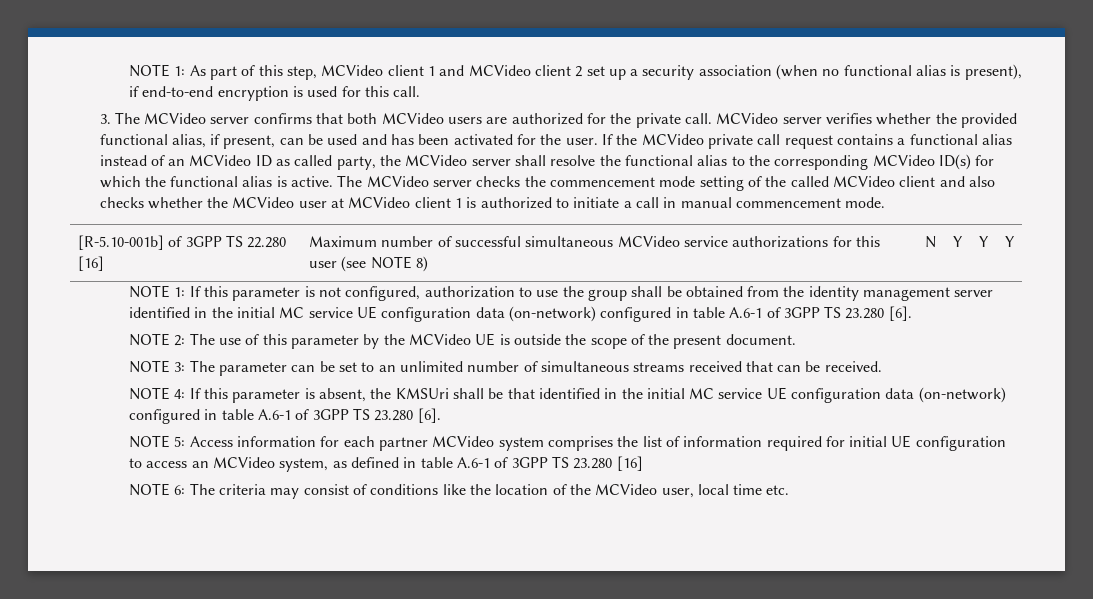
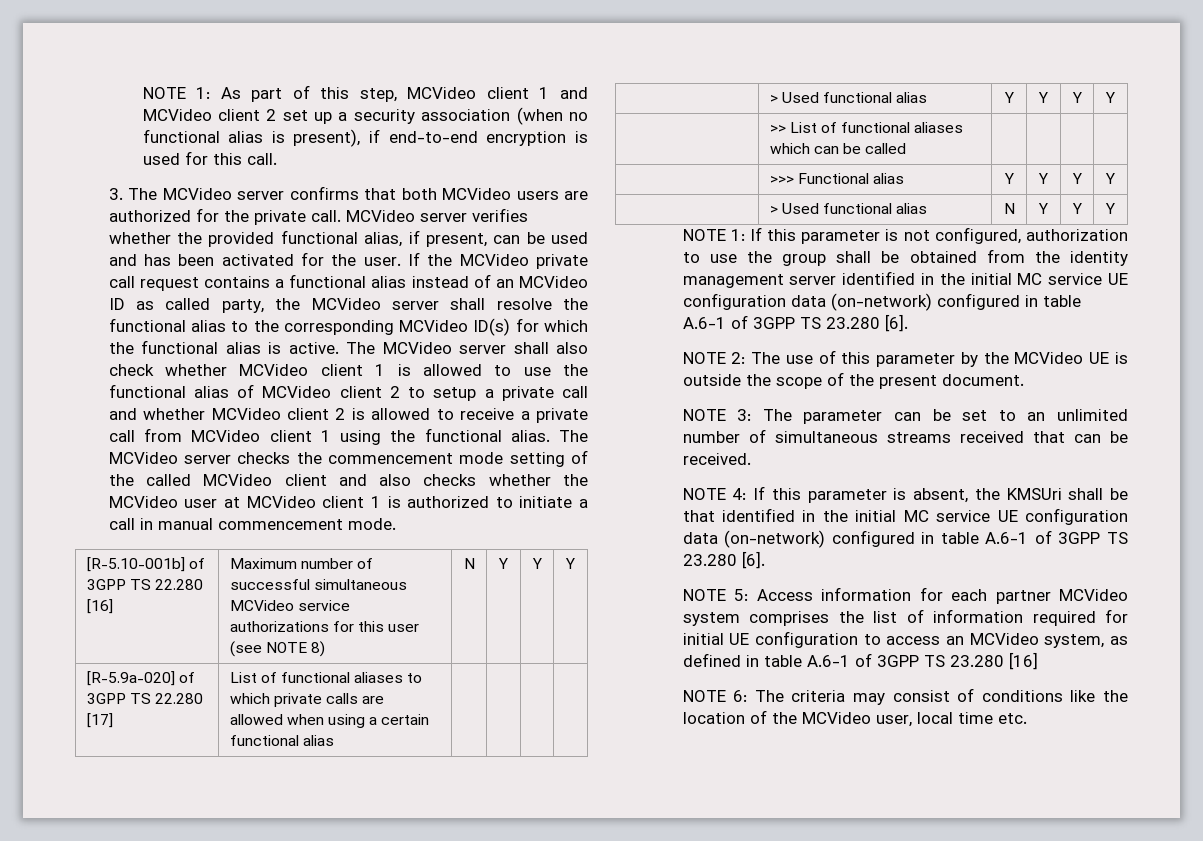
- The MCVideo server checks the commencement mode setting of the called MCVideo client and also checks whether the MCVideo user at MCVideo client 1 is authorized to initiate a call in manual commencement mode.
+ The MCVideo server shall also check whether MCVideo client 1 is allowed to use the functional alias of MCVideo client 2 to setup a private call and whether MCVideo client 2 is allowed to receive a private call from MCVideo client 1 using the functional alias. The MCVideo server checks the commencement mode setting of the called MCVideo client and also checks whether the MCVideo user at MCVideo client 1 is authorized to initiate a call in manual commencement mode.
+ [R-5.9a-020] of 3GPP TS 22.280 [17] | List of functional aliases to which private calls are allowed when using a certain functional alias | | | |
+ | > Used functional alias | Y | Y | Y | Y
+ | >> List of functional aliases which can be called | | | |
+ | >>> Functional alias | Y | Y | Y | Y
+ | > Used functional alias | N | Y | Y | Y

